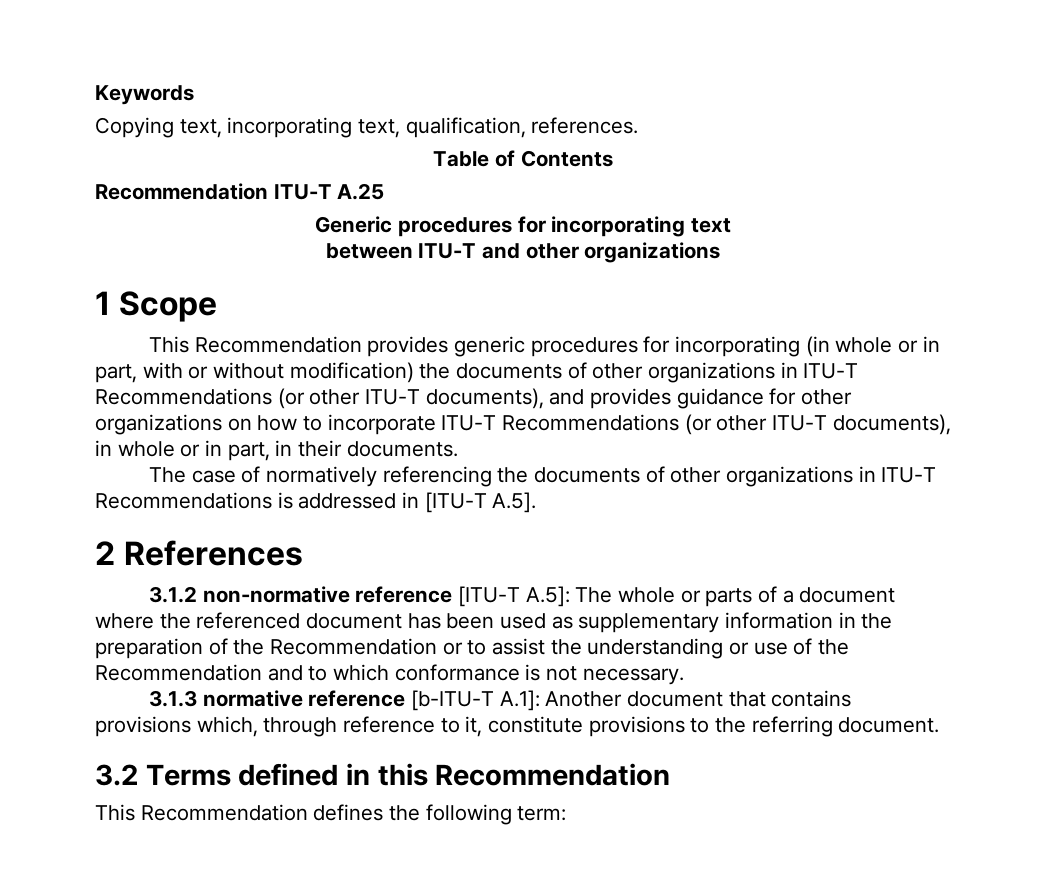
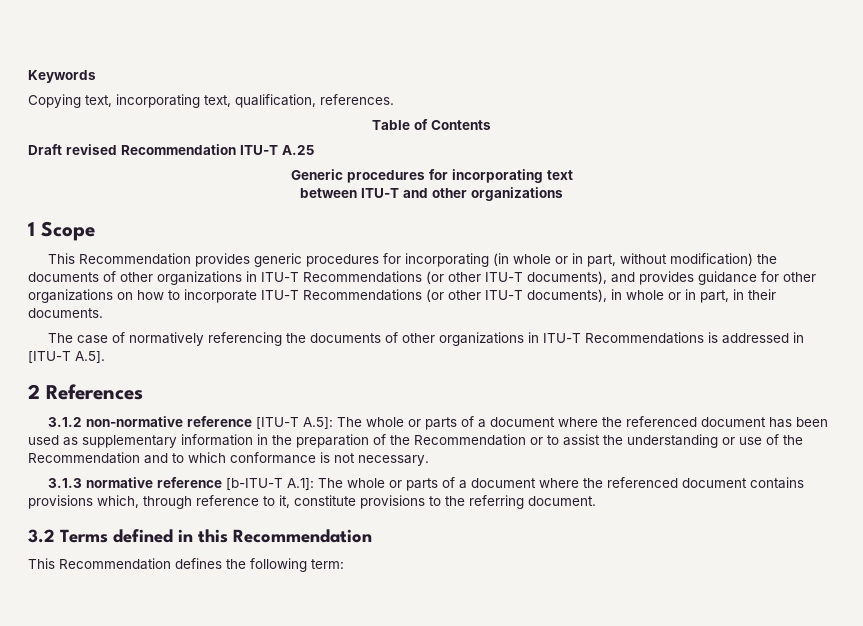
- Recommendation ITU-T A.25
+ Draft revised Recommendation ITU-T A.25
- This Recommendation provides generic procedures for incorporating (in whole or in part, with or without modification) the documents of other organizations in ITU-T Recommendations (or other ITU-T documents), and provides guidance for other organizations on how to incorporate ITU-T Recommendations (or other ITU-T documents), in whole or in part, in their documents.
+ This Recommendation provides generic procedures for incorporating (in whole or in part, without modification) the documents of other organizations in ITU-T Recommendations (or other ITU-T documents), and provides guidance for other organizations on how to incorporate ITU-T Recommendations (or other ITU-T documents), in whole or in part, in their documents.
- 3.1.3 normative reference [b-ITU-T A.1]: Another document that contains provisions which, through reference to it, constitute provisions to the referring document.
+ 3.1.3 normative reference [b-ITU-T A.1]: The whole or parts of a document where the referenced document contains provisions which, through reference to it, constitute provisions to the referring document.

